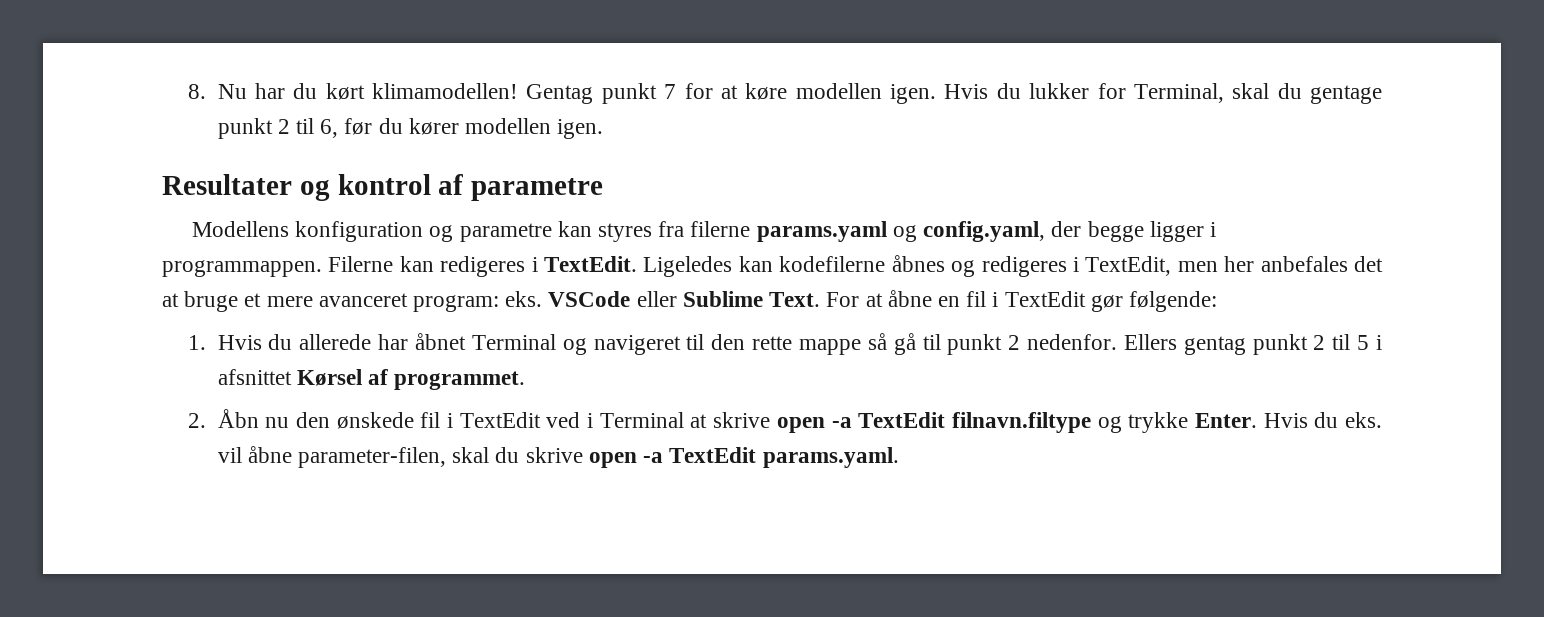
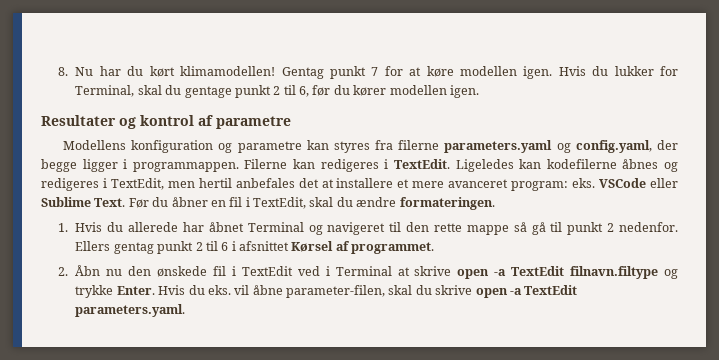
- Modellens konfiguration og parametre kan styres fra filerne params.yaml og config.yaml, der begge ligger i programmappen.
+ Modellens konfiguration og parametre kan styres fra filerne parameters.yaml og config.yaml, der begge ligger i programmappen.
- Ligeledes kan kodefilerne åbnes og redigeres i TextEdit, men her anbefales det at bruge et mere avanceret program: eks.
+ Ligeledes kan kodefilerne åbnes og redigeres i TextEdit, men hertil anbefales det at installere et mere avanceret program: eks.
- For at åbne en fil i TextEdit gør følgende:
+ Før du åbner en fil i TextEdit, skal du ændre formateringen.
- Ellers gentag punkt 2 til 5 i afsnittet Kørsel af programmet.
+ Ellers gentag punkt 2 til 6 i afsnittet Kørsel af programmet.
- Hvis du eks. vil åbne parameter-filen, skal du skrive open -a TextEdit params.yaml.
+ Hvis du eks. vil åbne parameter-filen, skal du skrive open -a TextEdit parameters.yaml.

